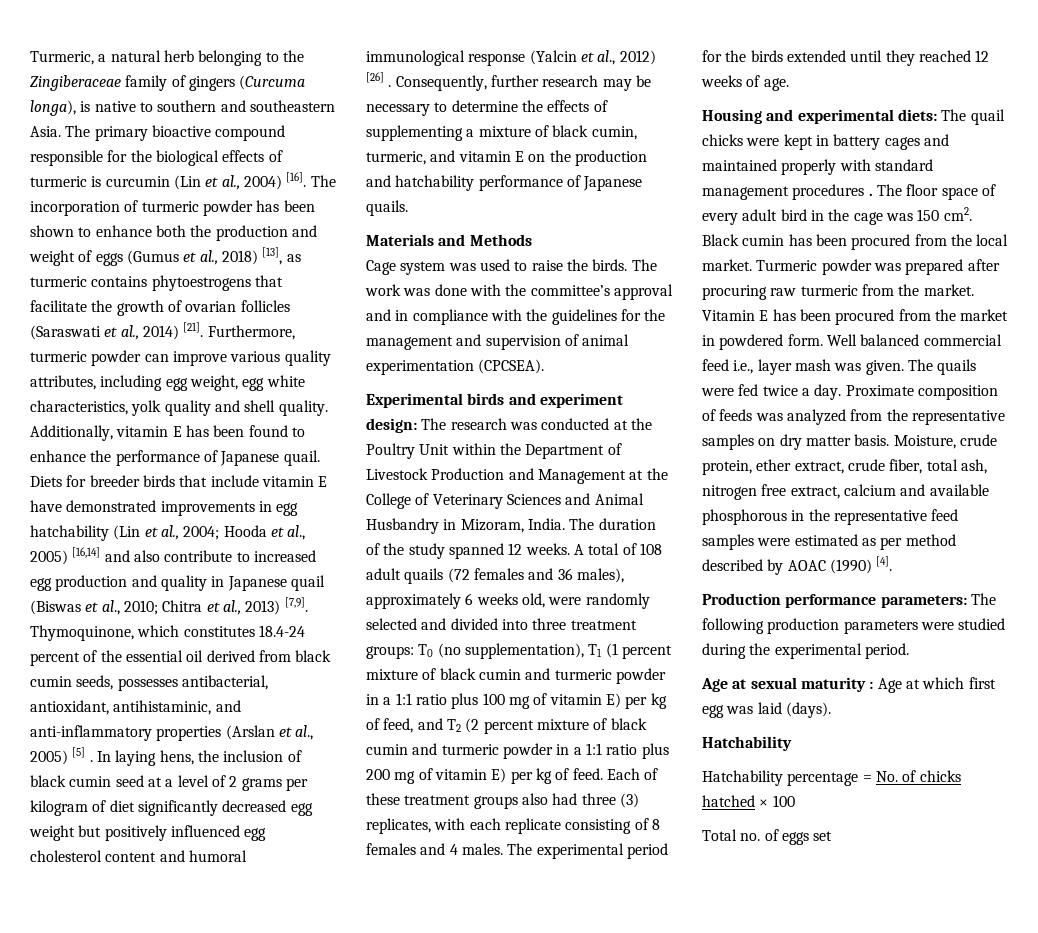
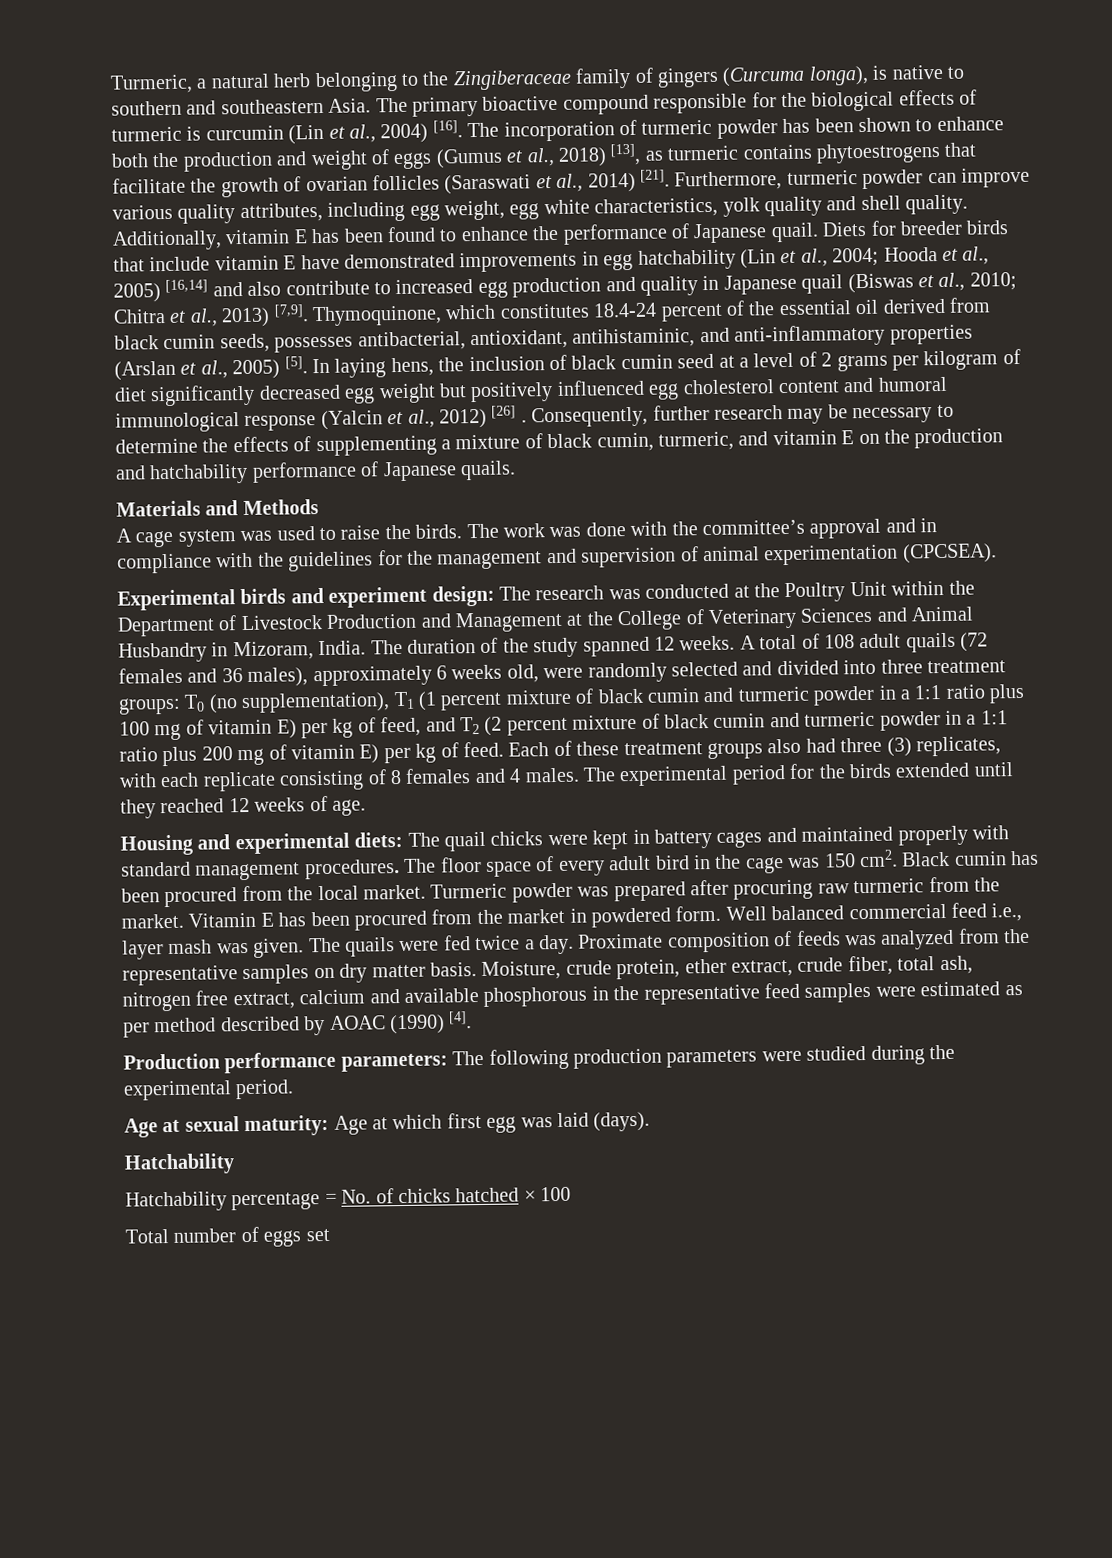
- Thymoquinone, which constitutes 18.4-24 percent of the essential oil derived from black cumin seeds, possesses antibacterial, antioxidant, antihistaminic, and anti-inflammatory properties (Arslan et al., 2005) [5] .
+ Thymoquinone, which constitutes 18.4-24 percent of the essential oil derived from black cumin seeds, possesses antibacterial, antioxidant, antihistaminic, and anti-inflammatory properties (Arslan et al., 2005) [5].
- Cage system was used to raise the birds.
+ A cage system was used to raise the birds.
- Housing and experimental diets: The quail chicks were kept in battery cages and maintained properly with standard management procedures .
+ Housing and experimental diets: The quail chicks were kept in battery cages and maintained properly with standard management procedures.
- Age at sexual maturity : Age at which first egg was laid (days).
+ Age at sexual maturity: Age at which first egg was laid (days).
- Total no. of eggs set
+ Total number of eggs set

